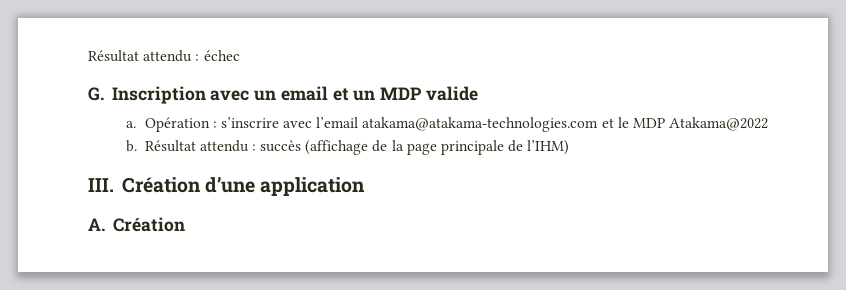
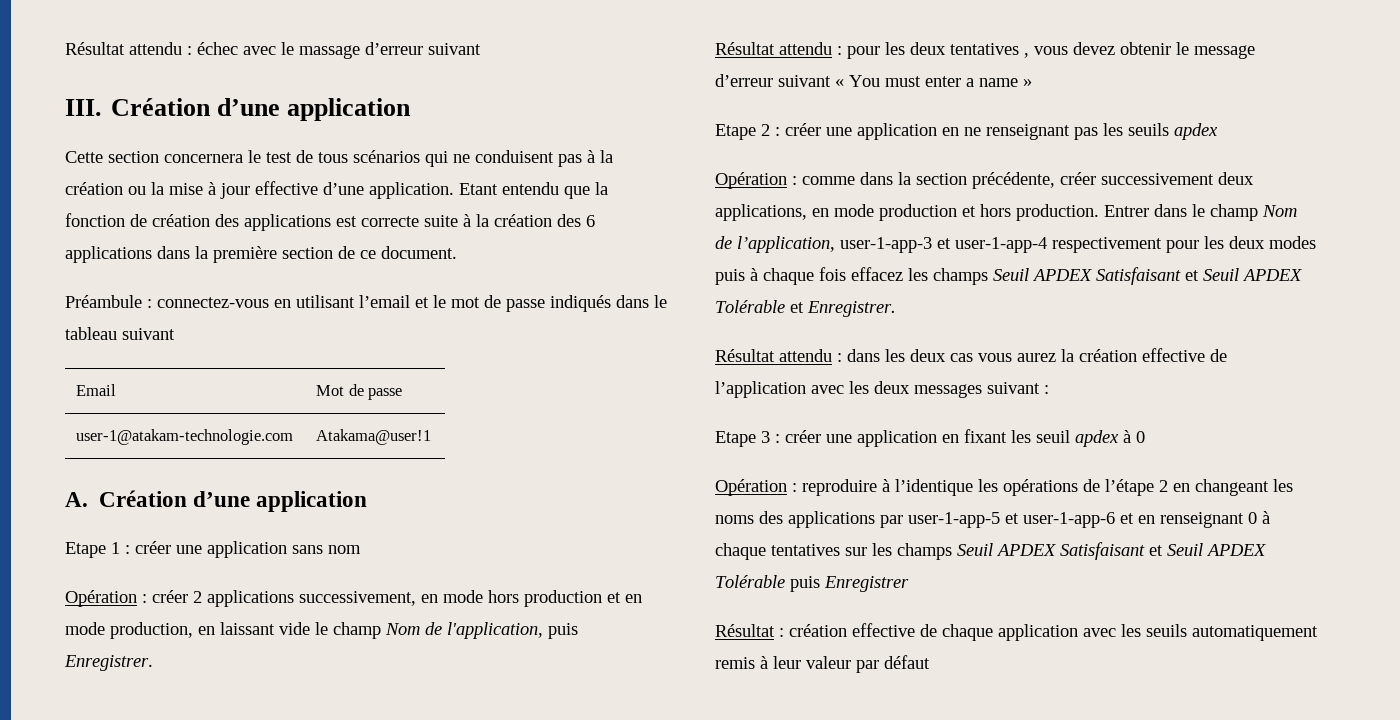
- Résultat attendu : échec
- G. Inscription avec un email et un MDP valide
- a. Opération : s’inscrire avec l’email atakama@atakama-technologies.com et le MDP Atakama@2022
- b. Résultat attendu : succès (affichage de la page principale de l’IHM)
+ Résultat attendu : échec avec le massage d’erreur suivant
  III. Création d’une application
- A. Création
+ Cette section concernera le test de tous scénarios qui ne conduisent pas à la création ou la mise à jour effective d’une application. Etant entendu que la fonction de création des applications est correcte suite à la création des 6 applications dans la première section de ce document.
+ Préambule : connectez-vous en utilisant l’email et le mot de passe indiqués dans le tableau suivant
+ Email | Mot de passe
+ user-1@atakam-technologie.com | Atakama@user!1
+ A. Création d’une application
+ Etape 1 : créer une application sans nom
+ Opération : créer 2 applications successivement, en mode hors production et en mode production, en laissant vide le champ Nom de l'application, puis Enregistrer.
+ Résultat attendu : pour les deux tentatives , vous devez obtenir le message d’erreur suivant « You must enter a name »
+ Etape 2 : créer une application en ne renseignant pas les seuils apdex
+ Opération : comme dans la section précédente, créer successivement deux applications, en mode production et hors production. Entrer dans le champ Nom de l’application, user-1-app-3 et user-1-app-4 respectivement pour les deux modes puis à chaque fois effacez les champs Seuil APDEX Satisfaisant et Seuil APDEX Tolérable et Enregistrer.
+ Résultat attendu : dans les deux cas vous aurez la création effective de l’application avec les deux messages suivant :
+ Etape 3 : créer une application en fixant les seuil apdex à 0
+ Opération : reproduire à l’identique les opérations de l’étape 2 en changeant les noms des applications par user-1-app-5 et user-1-app-6 et en renseignant 0 à chaque tentatives sur les champs Seuil APDEX Satisfaisant et Seuil APDEX Tolérable puis Enregistrer
+ Résultat : création effective de chaque application avec les seuils automatiquement remis à leur valeur par défaut

